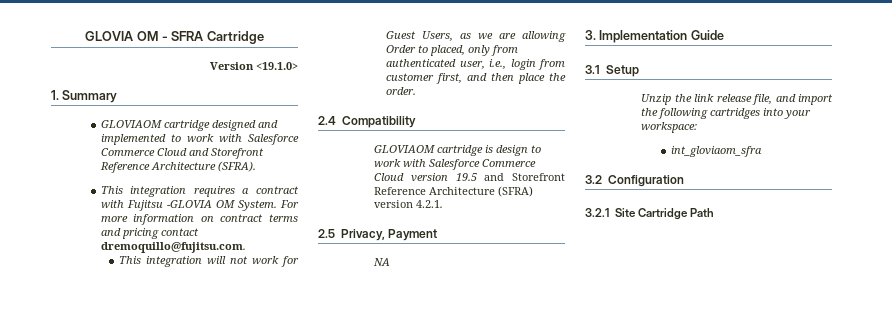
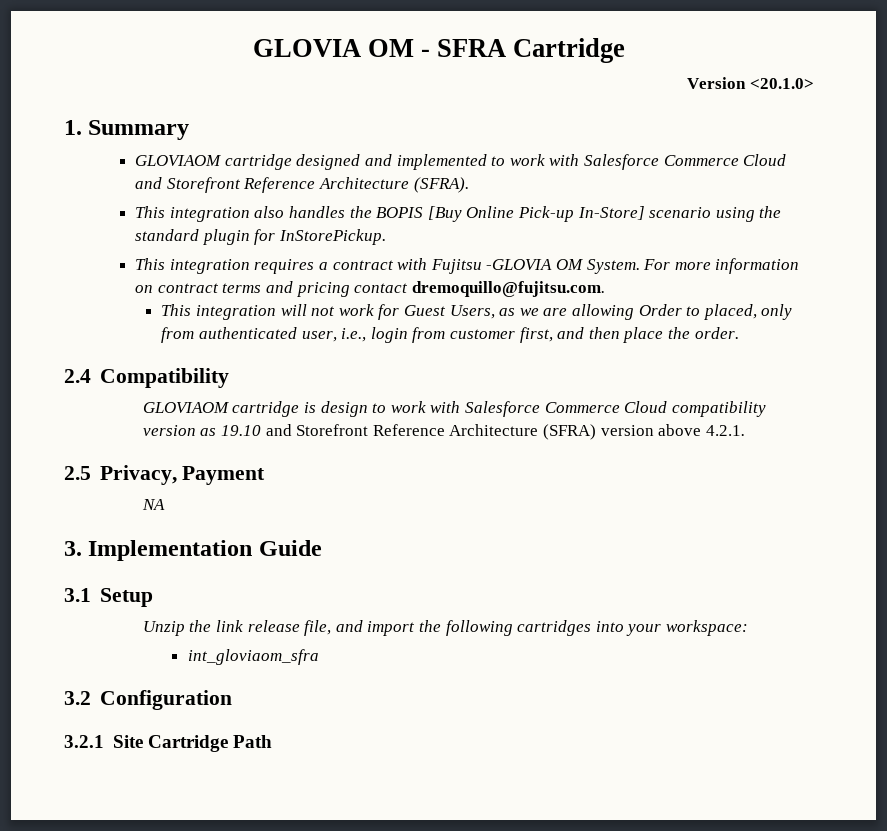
- Version <19.1.0>
+ Version <20.1.0>
+ This integration also handles the BOPIS [Buy Online Pick-up In-Store] scenario using the standard plugin for InStorePickup.
- GLOVIAOM cartridge is design to work with Salesforce Commerce Cloud version 19.5 and Storefront Reference Architecture (SFRA) version 4.2.1.
+ GLOVIAOM cartridge is design to work with Salesforce Commerce Cloud compatibility version as 19.10 and Storefront Reference Architecture (SFRA) version above 4.2.1.

